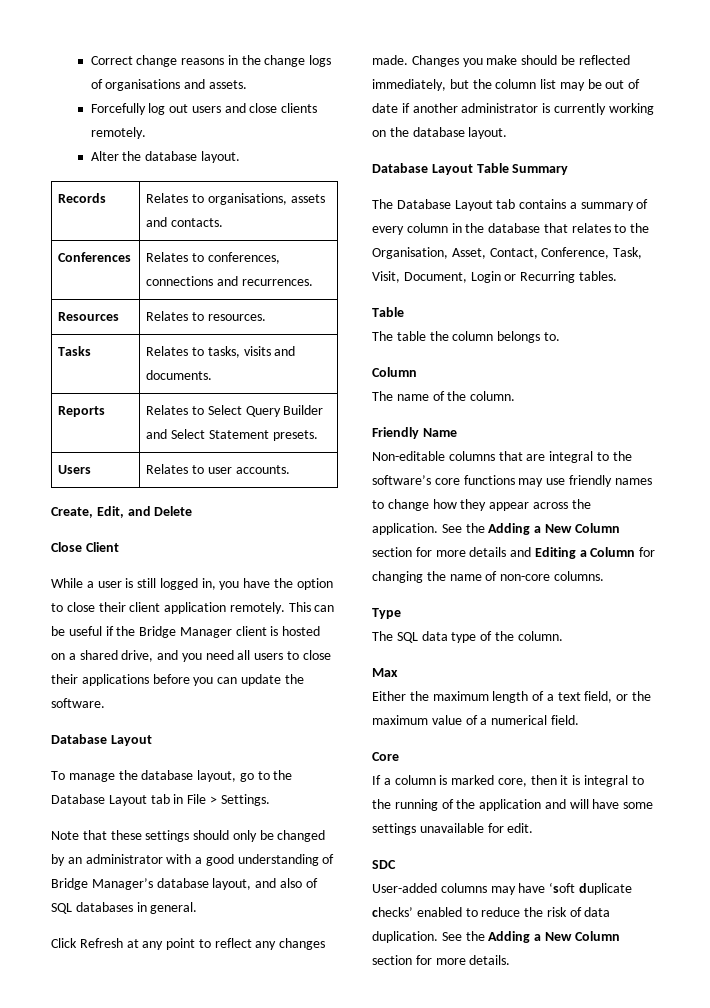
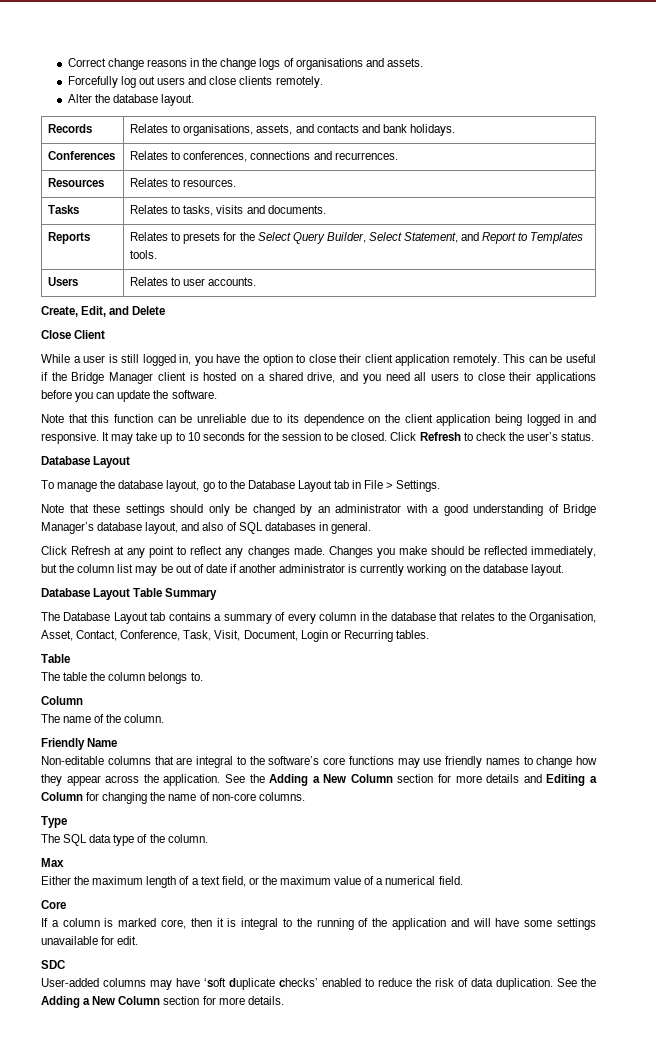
- Records | Relates to organisations, assets and contacts.
+ Records | Relates to organisations, assets, and contacts and bank holidays.
- Reports | Relates to Select Query Builder and Select Statement presets.
+ Reports | Relates to presets for the Select Query Builder, Select Statement, and Report to Templates tools.
+ Note that this function can be unreliable due to its dependence on the client application being logged in and responsive. It may take up to 10 seconds for the session to be closed. Click Refresh to check the user’s status.

